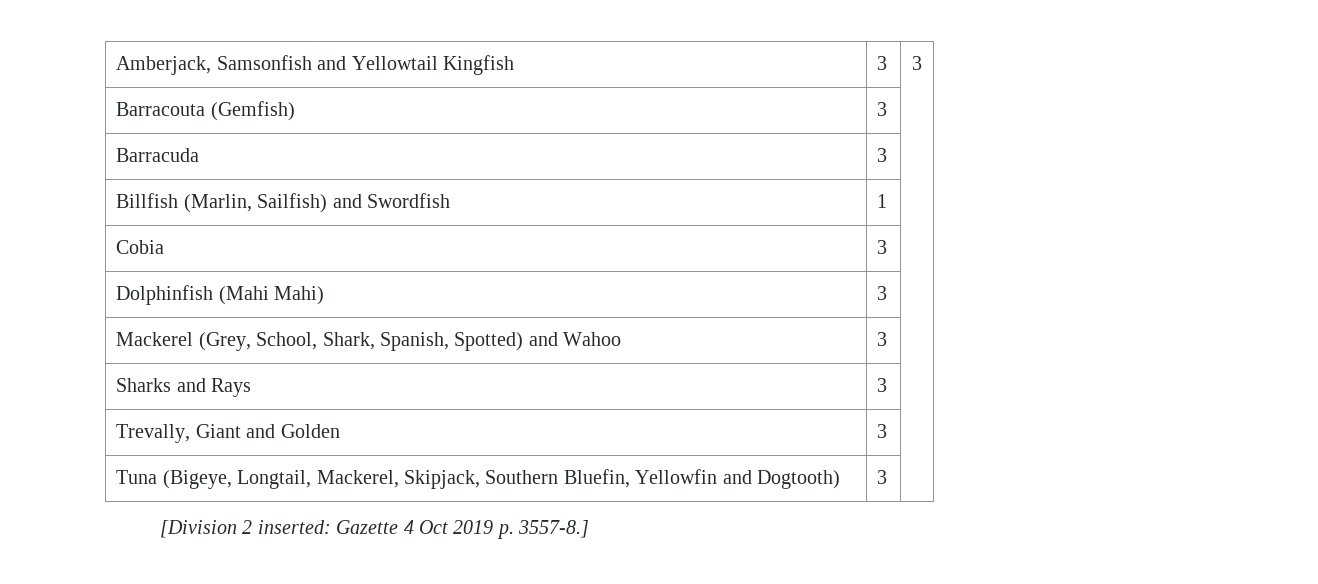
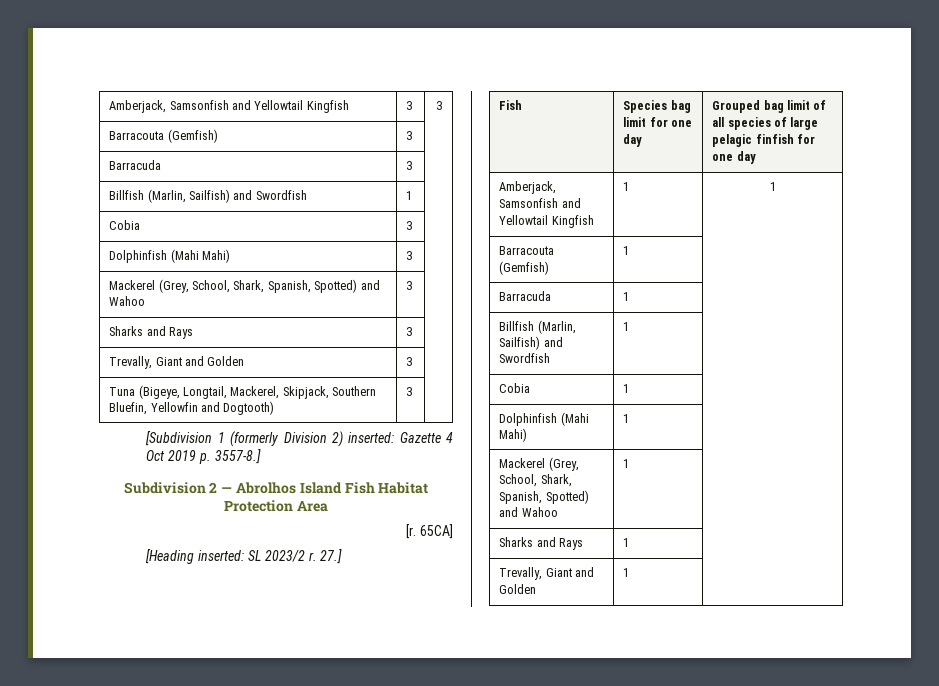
- [Division 2 inserted: Gazette 4 Oct 2019 p. 3557-8.]
+ [Subdivision 1 (formerly Division 2) inserted: Gazette 4 Oct 2019 p. 3557-8.]
+ Subdivision 2 — Abrolhos Island Fish Habitat Protection Area
+ [r. 65CA]
+ [Heading inserted: SL 2023/2 r. 27.]
+ Fish | Species bag limit for one day | Grouped bag limit of all species of large pelagic finfish for one day
+ Amberjack, Samsonfish and Yellowtail Kingfish | 1 | 1
+ Barracouta (Gemfish) | 1 |
+ Barracuda | 1 |
+ Billfish (Marlin, Sailfish) and Swordfish | 1 |
+ Cobia | 1 |
+ Dolphinfish (Mahi Mahi) | 1 |
+ Mackerel (Grey, School, Shark, Spanish, Spotted) and Wahoo | 1 |
+ Sharks and Rays | 1 |
+ Trevally, Giant and Golden | 1 |

